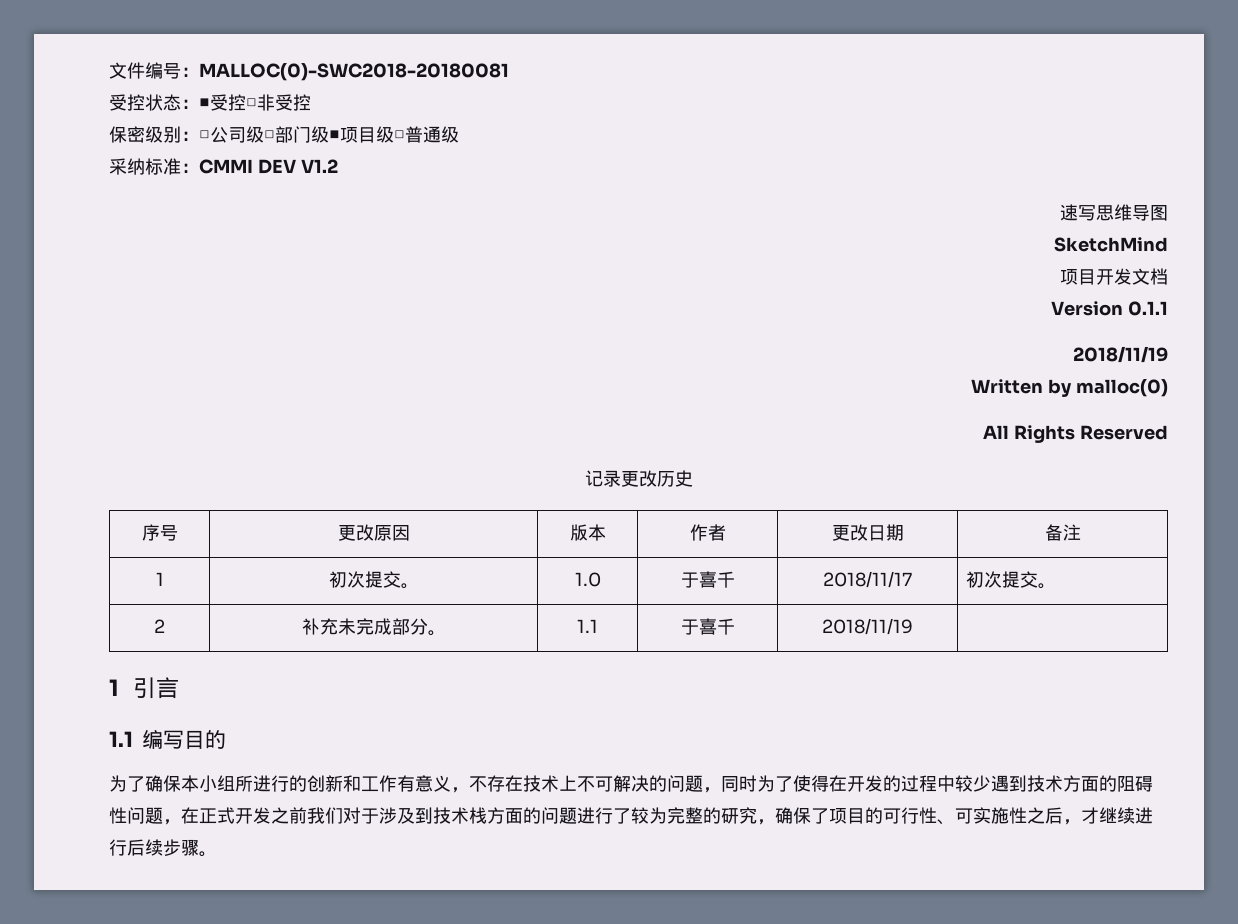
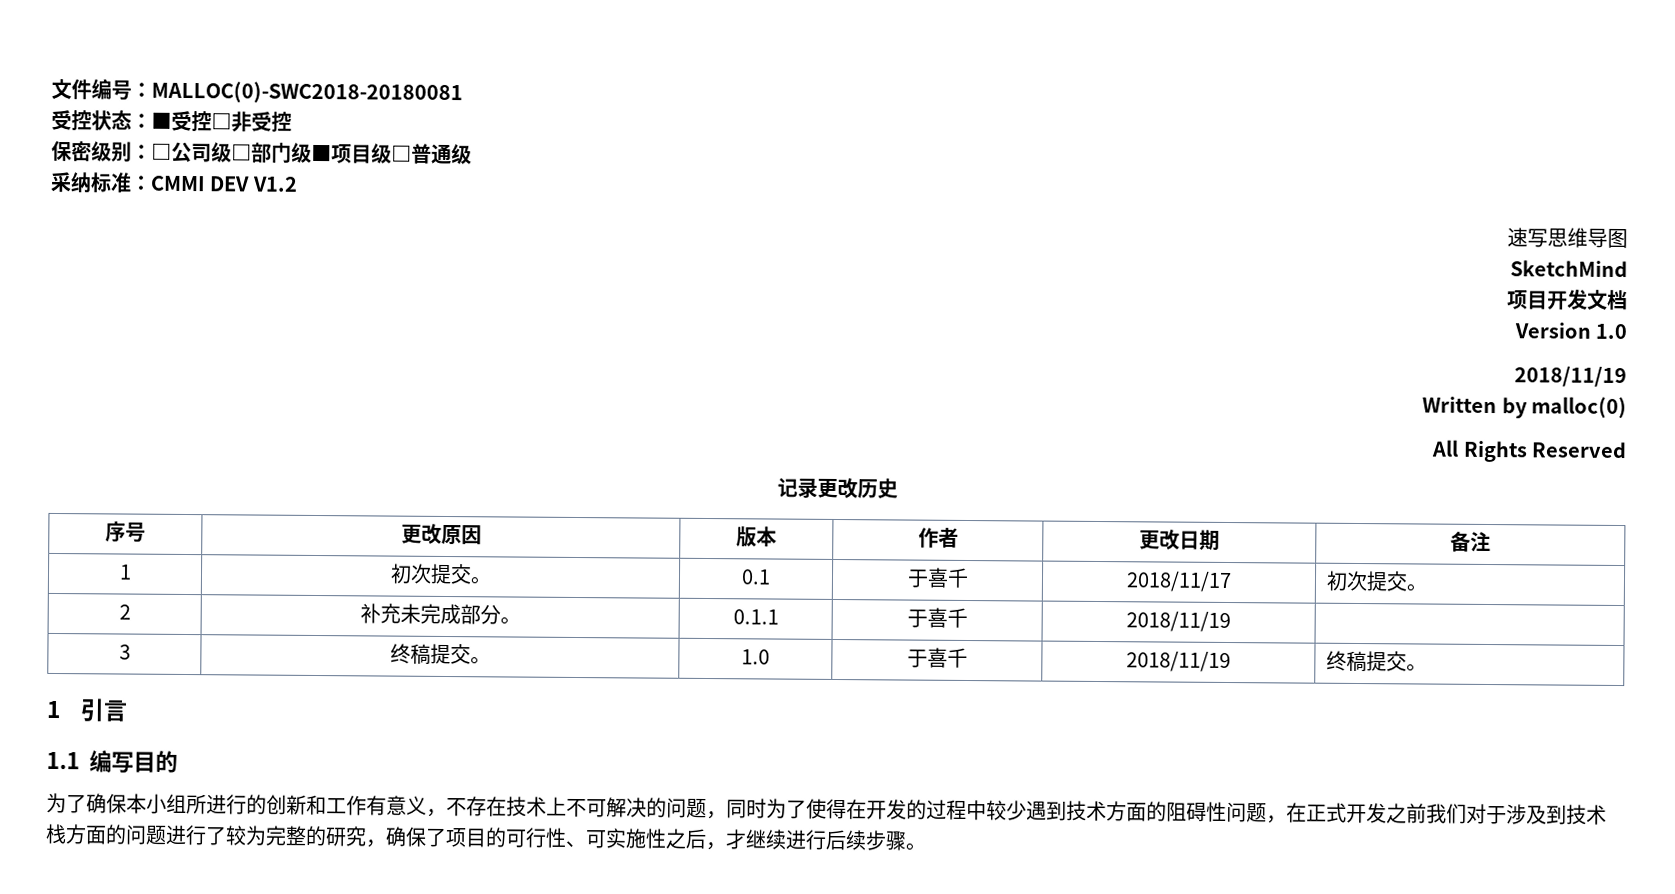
- Version 0.1.1
+ Version 1.0
- 1 | 初次提交。 | 1.0 | 于喜千 | 2018/11/17 | 初次提交。
+ 1 | 初次提交。 | 0.1 | 于喜千 | 2018/11/17 | 初次提交。
- 2 | 补充未完成部分。 | 1.1 | 于喜千 | 2018/11/19 |
+ 2 | 补充未完成部分。 | 0.1.1 | 于喜千 | 2018/11/19 |
+ 3 | 终稿提交。 | 1.0 | 于喜千 | 2018/11/19 | 终稿提交。

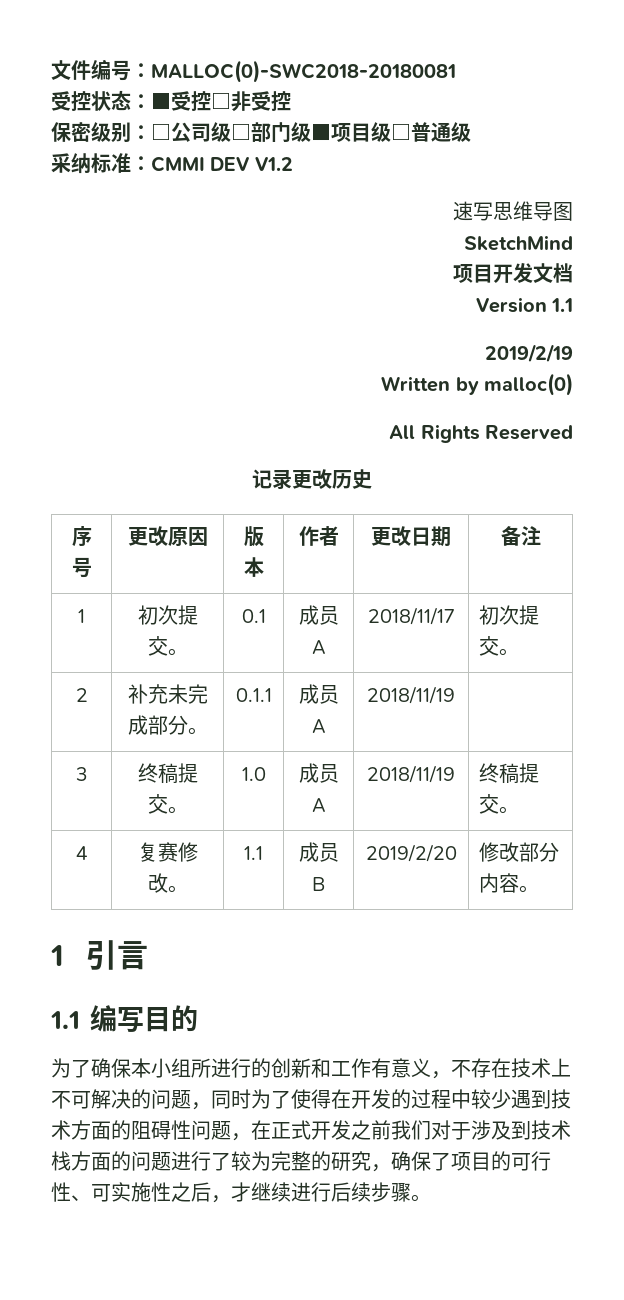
- Version 1.0
- 2018/11/19
+ Version 1.1
+ 2019/2/19
- 1 | 初次提交。 | 0.1 | 于喜千 | 2018/11/17 | 初次提交。
+ 1 | 初次提交。 | 0.1 | 成员A | 2018/11/17 | 初次提交。
- 2 | 补充未完成部分。 | 0.1.1 | 于喜千 | 2018/11/19 |
+ 2 | 补充未完成部分。 | 0.1.1 | 成员A | 2018/11/19 |
- 3 | 终稿提交。 | 1.0 | 于喜千 | 2018/11/19 | 终稿提交。
+ 3 | 终稿提交。 | 1.0 | 成员A | 2018/11/19 | 终稿提交。
+ 4 | 复赛修改。 | 1.1 | 成员B | 2019/2/20 | 修改部分内容。

